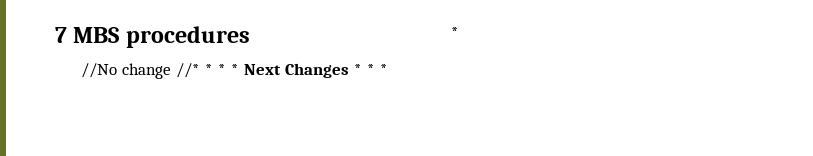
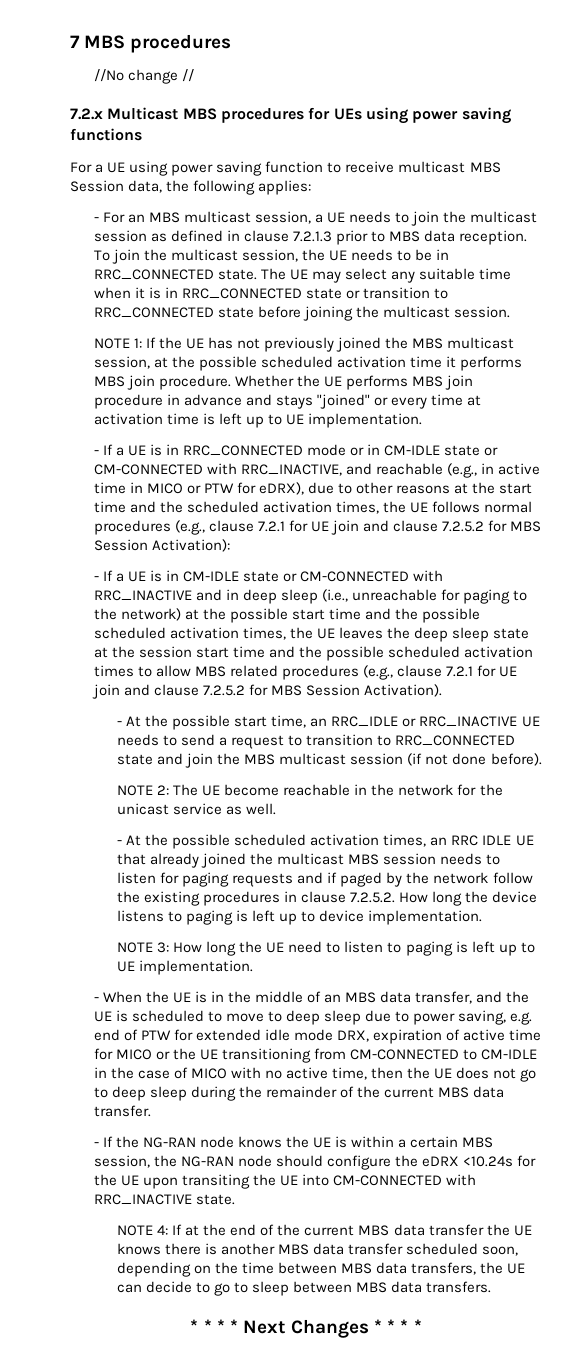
- //No change //* * * * Next Changes * * * *
+ //No change //
+ 7.2.x Multicast MBS procedures for UEs using power saving functions
+ For a UE using power saving function to receive multicast MBS Session data, the following applies:
+ - For an MBS multicast session, a UE needs to join the multicast session as defined in clause 7.2.1.3 prior to MBS data reception. To join the multicast session, the UE needs to be in RRC_CONNECTED state. The UE may select any suitable time when it is in RRC_CONNECTED state or transition to RRC_CONNECTED state before joining the multicast session.
+ NOTE 1: If the UE has not previously joined the MBS multicast session, at the possible scheduled activation time it performs MBS join procedure. Whether the UE performs MBS join procedure in advance and stays "joined" or every time at activation time is left up to UE implementation.
+ - If a UE is in RRC_CONNECTED mode or in CM-IDLE state or CM-CONNECTED with RRC_INACTIVE, and reachable (e.g., in active time in MICO or PTW for eDRX), due to other reasons at the start time and the scheduled activation times, the UE follows normal procedures (e.g., clause 7.2.1 for UE join and clause 7.2.5.2 for MBS Session Activation):
+ - If a UE is in CM-IDLE state or CM-CONNECTED with RRC_INACTIVE and in deep sleep (i.e., unreachable for paging to the network) at the possible start time and the possible scheduled activation times, the UE leaves the deep sleep state at the session start time and the possible scheduled activation times to allow MBS related procedures (e.g., clause 7.2.1 for UE join and clause 7.2.5.2 for MBS Session Activation).
+ - At the possible start time, an RRC_IDLE or RRC_INACTIVE UE needs to send a request to transition to RRC_CONNECTED state and join the MBS multicast session (if not done before).
+ NOTE 2: The UE become reachable in the network for the unicast service as well.
+ - At the possible scheduled activation times, an RRC IDLE UE that already joined the multicast MBS session needs to listen for paging requests and if paged by the network follow the existing procedures in clause 7.2.5.2. How long the device listens to paging is left up to device implementation.
+ NOTE 3: How long the UE need to listen to paging is left up to UE implementation.
+ - When the UE is in the middle of an MBS data transfer, and the UE is scheduled to move to deep sleep due to power saving, e.g. end of PTW for extended idle mode DRX, expiration of active time for MICO or the UE transitioning from CM-CONNECTED to CM-IDLE in the case of MICO with no active time, then the UE does not go to deep sleep during the remainder of the current MBS data transfer.
+ - If the NG-RAN node knows the UE is within a certain MBS session, the NG-RAN node should configure the eDRX <10.24s for the UE upon transiting the UE into CM-CONNECTED with RRC_INACTIVE state.
+ NOTE 4: If at the end of the current MBS data transfer the UE knows there is another MBS data transfer scheduled soon, depending on the time between MBS data transfers, the UE can decide to go to sleep between MBS data transfers.
+ * * * * Next Changes * * * *

